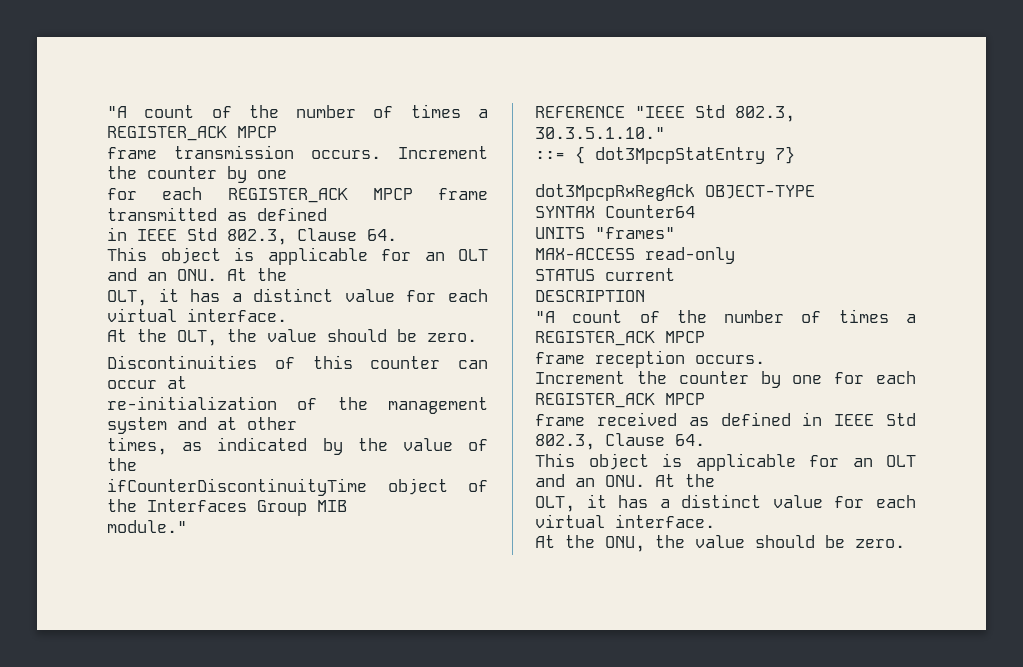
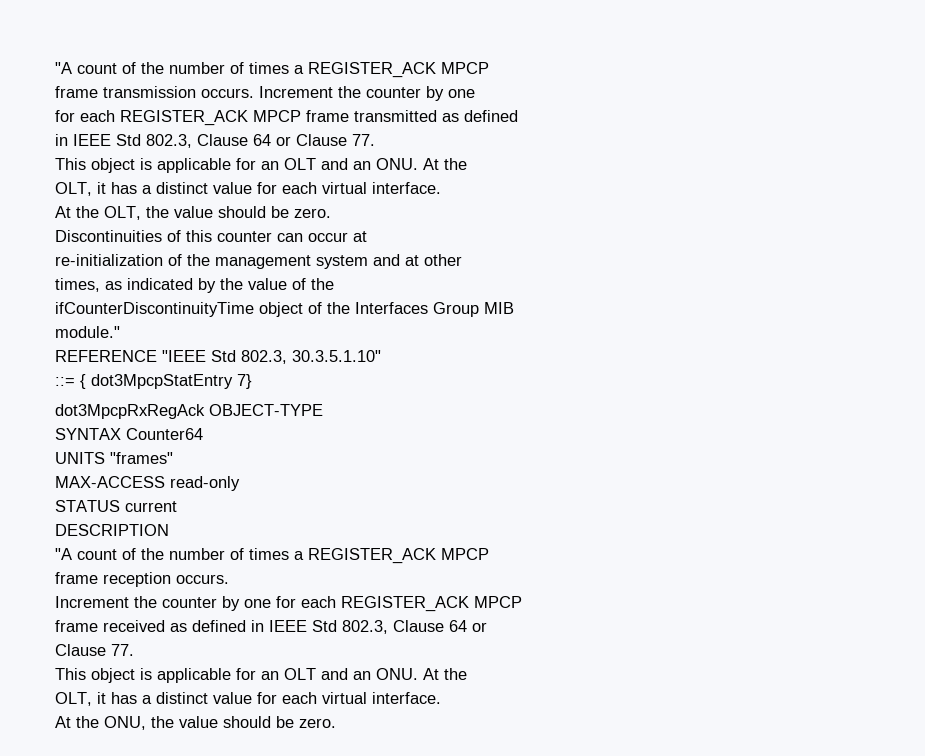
  for each REGISTER_ACK MPCP frame transmitted as defined
- in IEEE Std 802.3, Clause 64.
+ in IEEE Std 802.3, Clause 64 or Clause 77.
- REFERENCE "IEEE Std 802.3, 30.3.5.1.10."
+ REFERENCE "IEEE Std 802.3, 30.3.5.1.10"
- frame received as defined in IEEE Std 802.3, Clause 64.
+ frame received as defined in IEEE Std 802.3, Clause 64 or
+ Clause 77.

